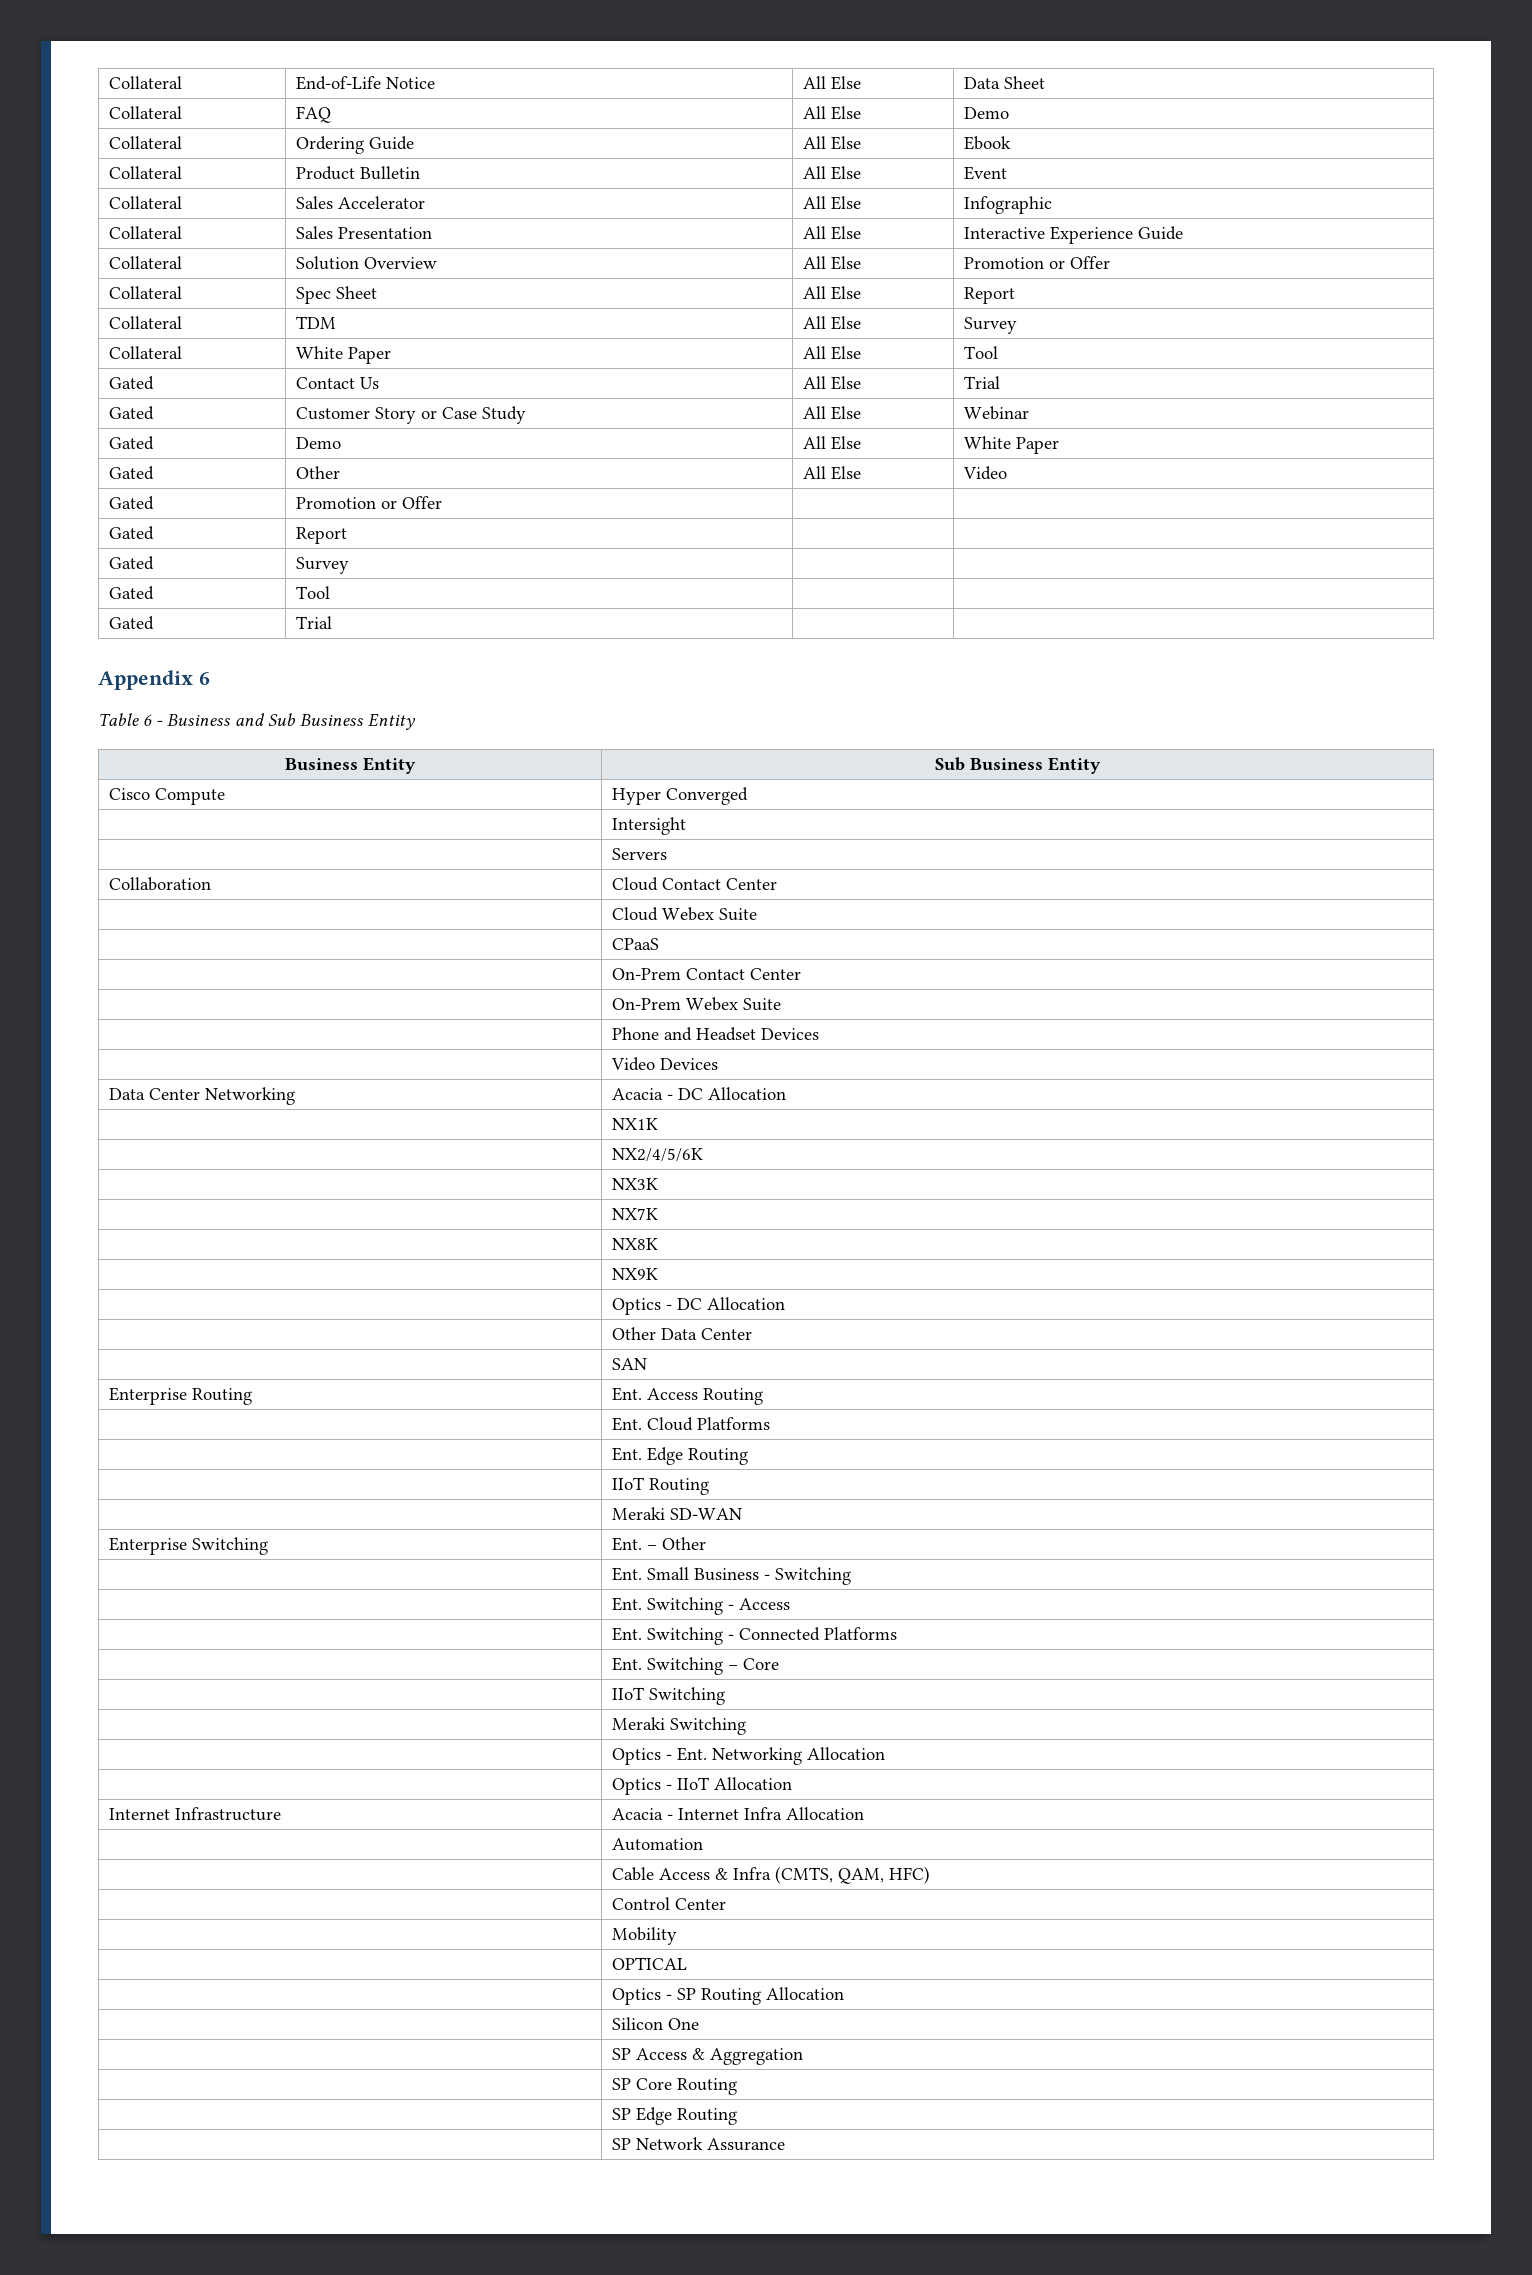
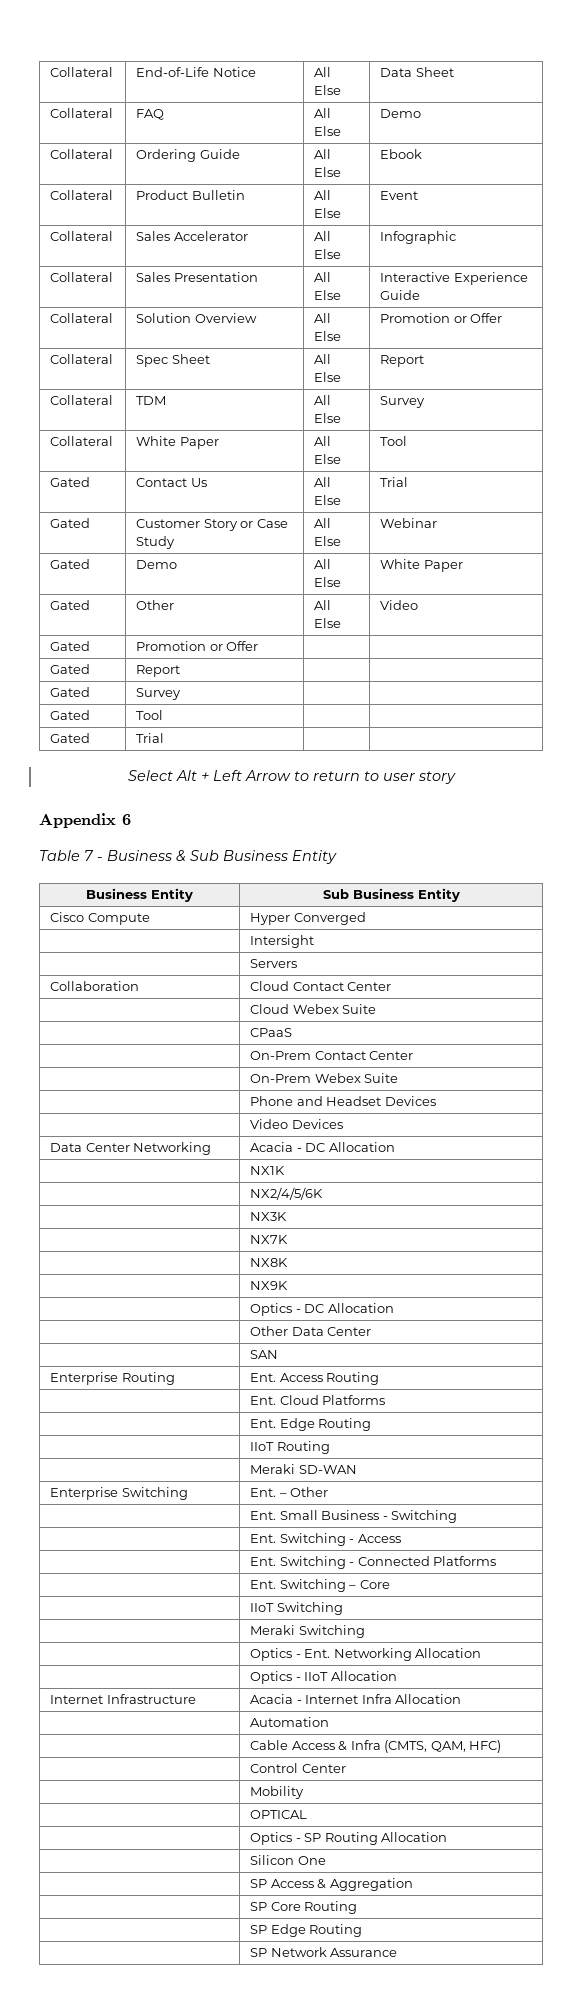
+ Select Alt + Left Arrow to return to user story
- Table 6 - Business and Sub Business Entity
+ Table 7 - Business & Sub Business Entity

